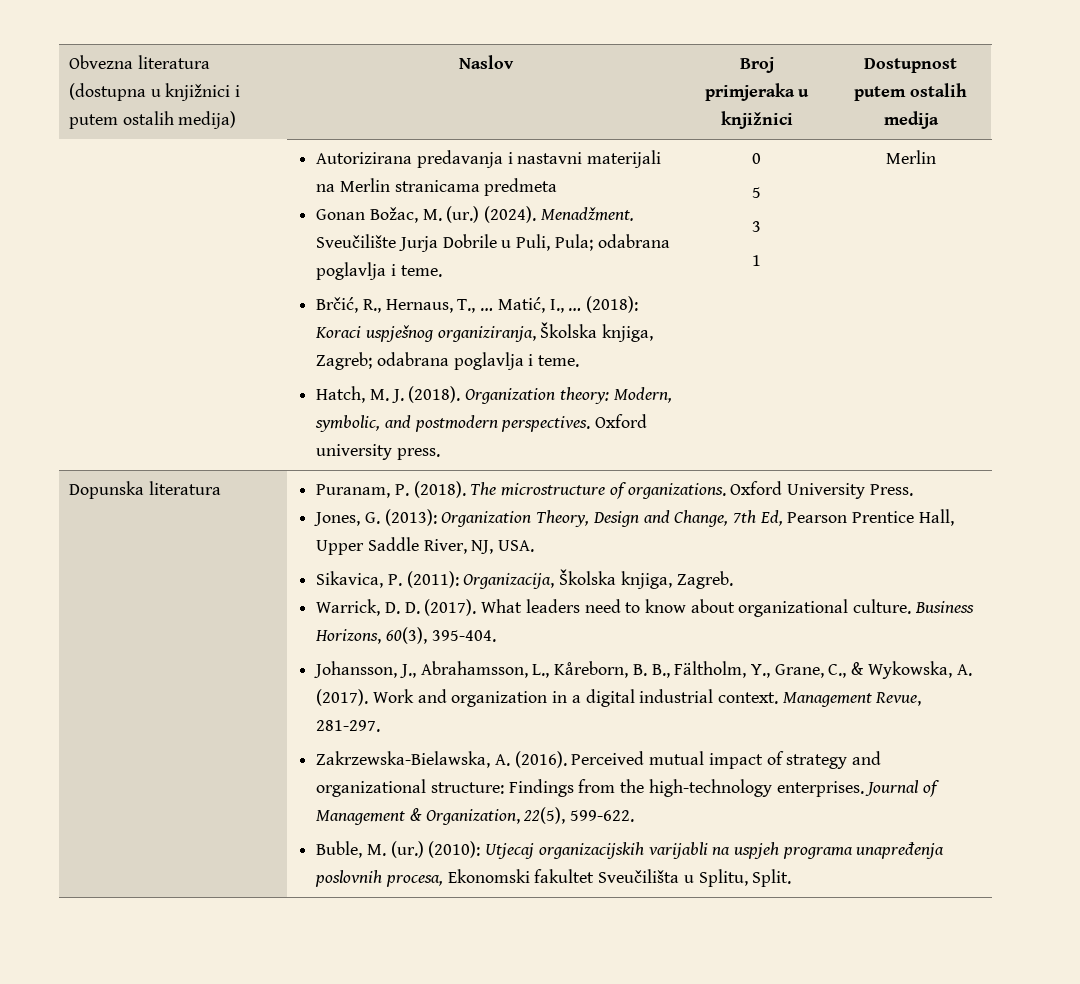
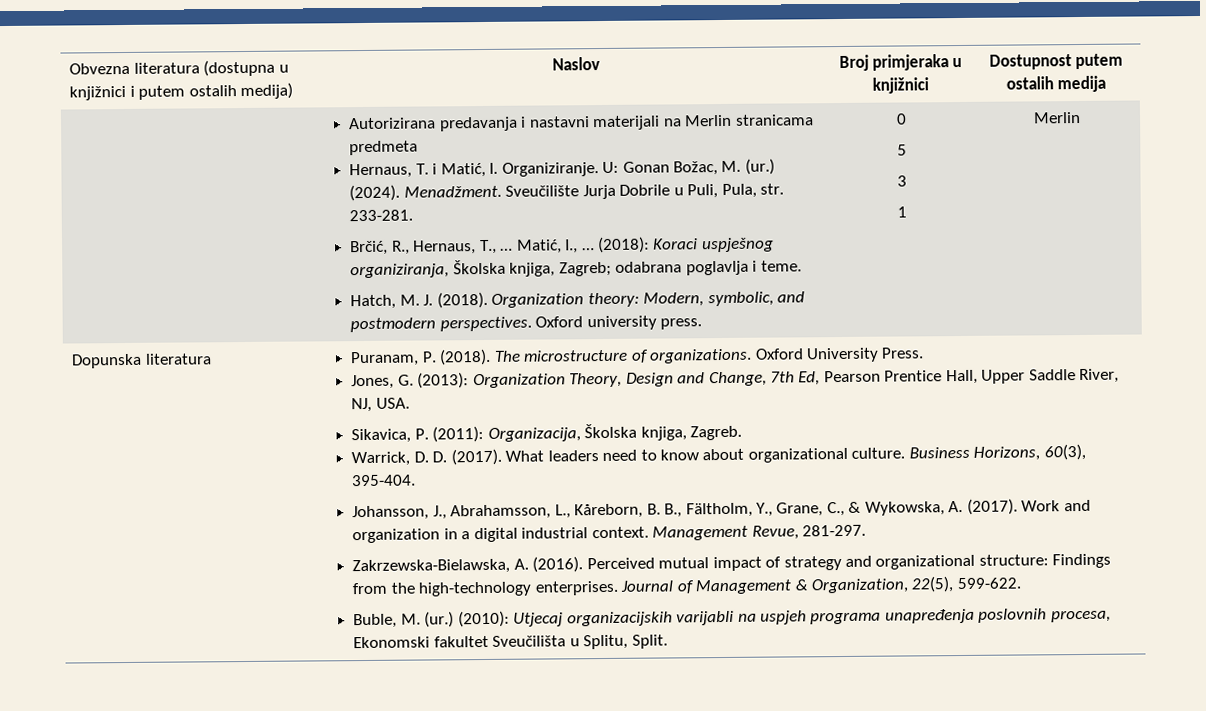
- Gonan Božac, M. (ur.)
+ Hernaus, T. i Matić, I. Organiziranje. U: Gonan Božac, M. (ur.)
- Sveučilište Jurja Dobrile u Puli, Pula; odabrana poglavlja i teme.
+ Sveučilište Jurja Dobrile u Puli, Pula, str. 233-281.

